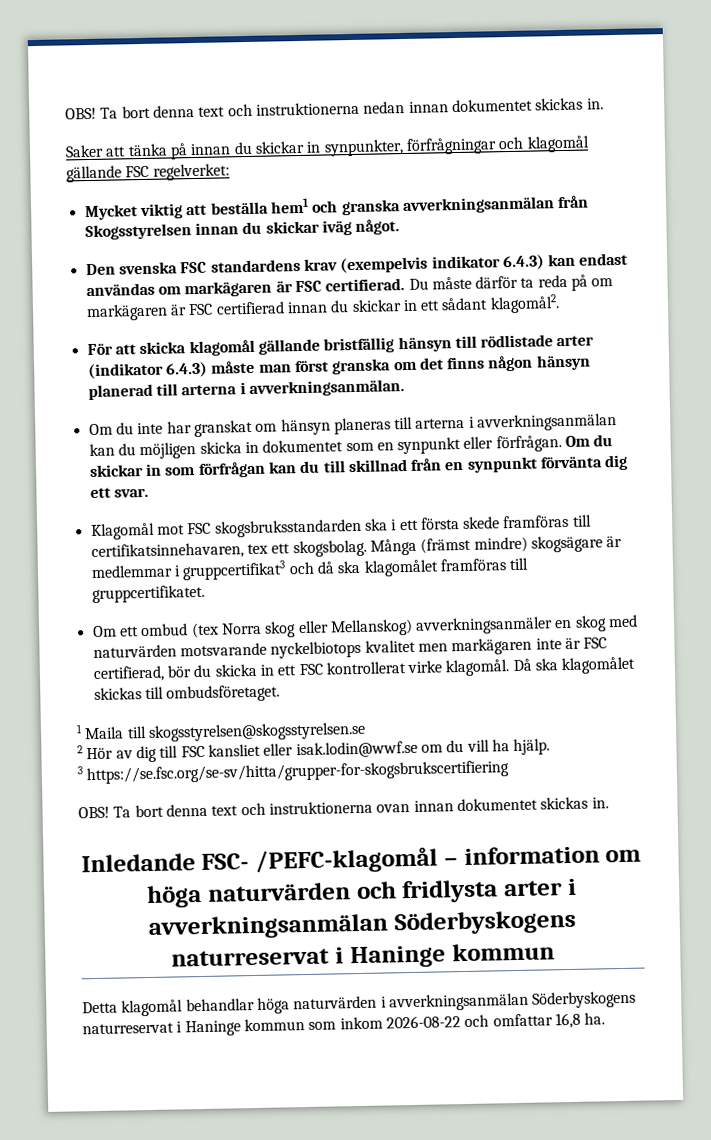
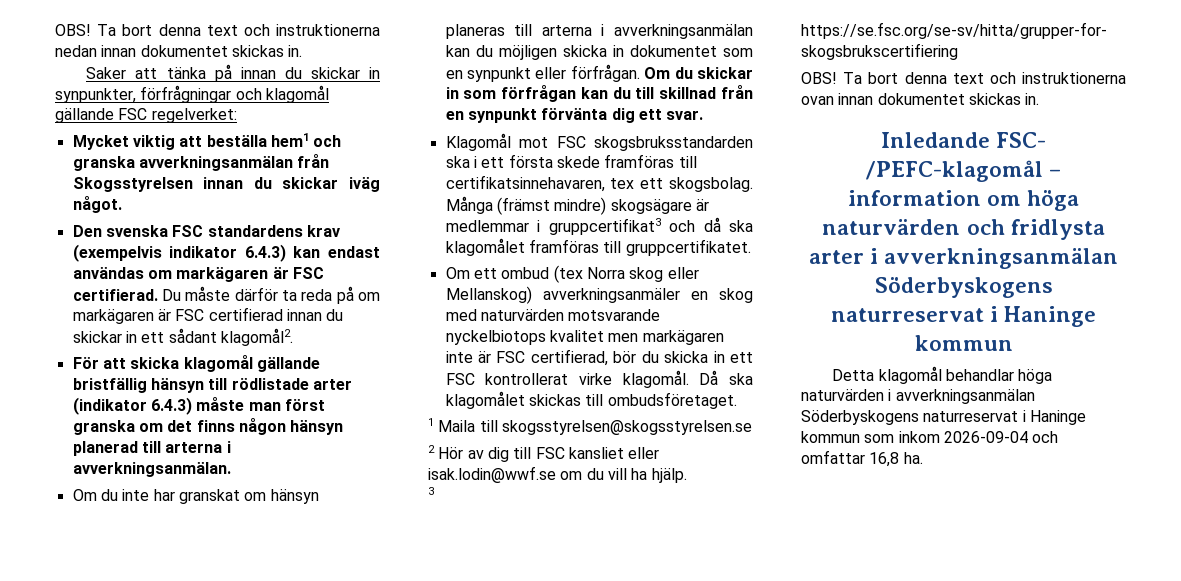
- Detta klagomål behandlar höga naturvärden i avverkningsanmälan Söderbyskogens naturreservat i Haninge kommun som inkom 2026-08-22 och omfattar 16,8 ha.
+ Detta klagomål behandlar höga naturvärden i avverkningsanmälan Söderbyskogens naturreservat i Haninge kommun som inkom 2026-09-04 och omfattar 16,8 ha.

